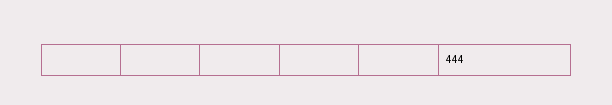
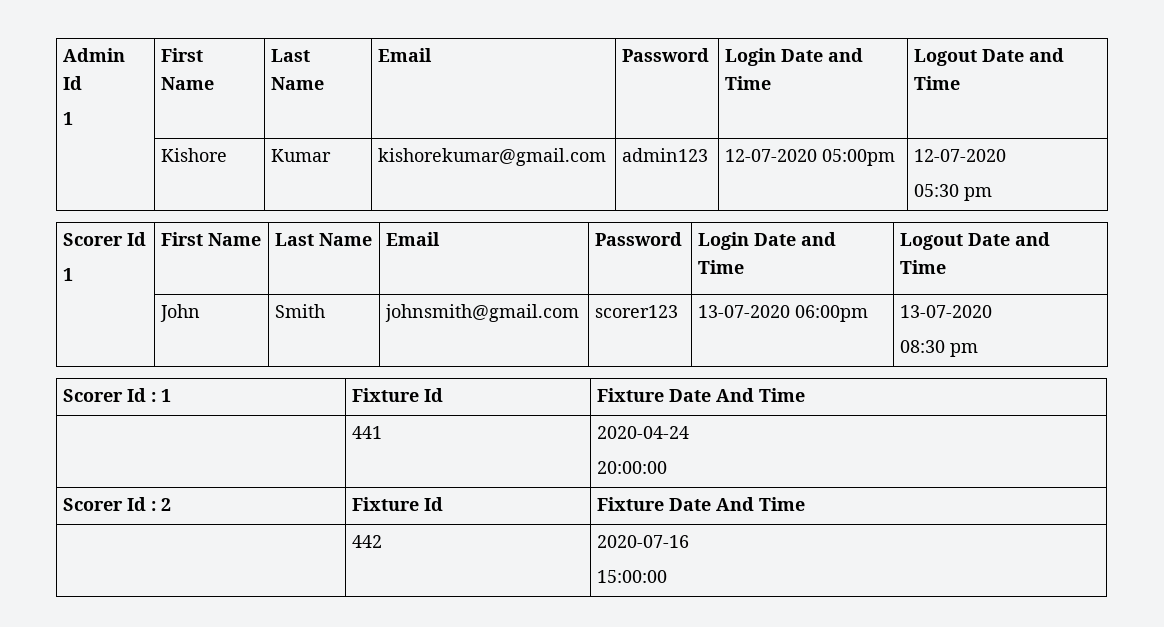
- | | | | | 444
+ Admin Id
+ 1 | First Name | Last Name | Email | Password | Login Date and Time | Logout Date and Time
+ | Kishore | Kumar | kishorekumar@gmail.com | admin123 | 12-07-2020 05:00pm | 12-07-2020
+ 05:30 pm
+ Scorer Id
+ 1 | First Name | Last Name | Email | Password | Login Date and Time | Logout Date and Time
+ | John | Smith | johnsmith@gmail.com | scorer123 | 13-07-2020 06:00pm | 13-07-2020
+ 08:30 pm
+ Scorer Id : 1 | Fixture Id | Fixture Date And Time
+ | 441 | 2020-04-24
+ 20:00:00
+ Scorer Id : 2 | Fixture Id | Fixture Date And Time
+ | 442 | 2020-07-16
+ 15:00:00

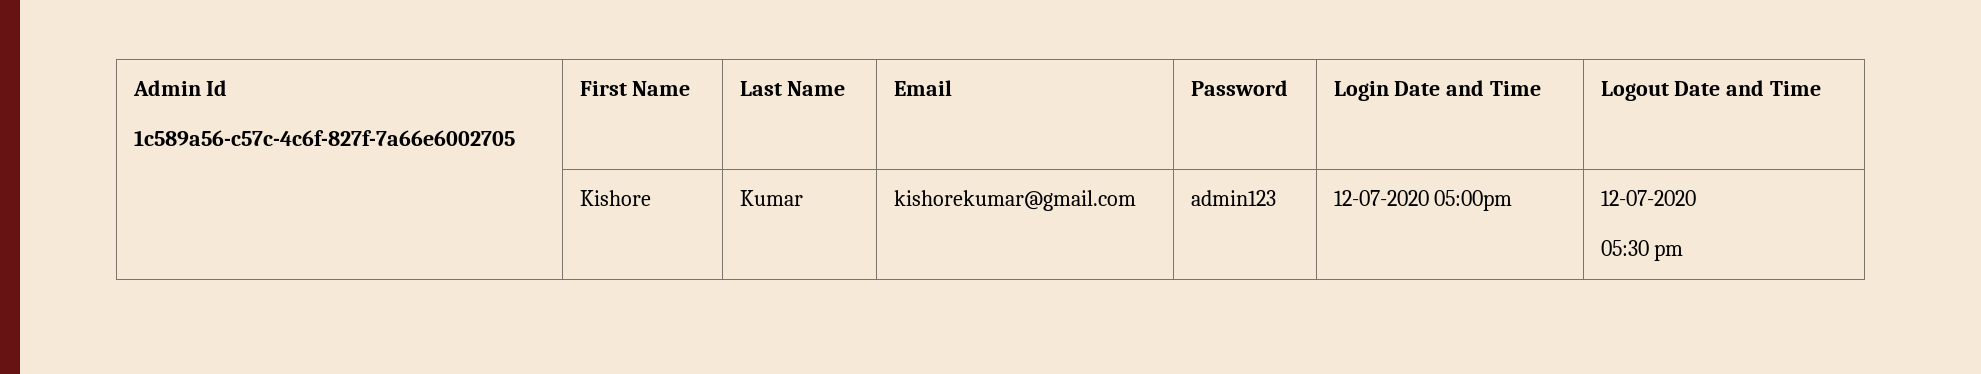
  Admin Id
- 1 | First Name | Last Name | Email | Password | Login Date and Time | Logout Date and Time
+ 1c589a56-c57c-4c6f-827f-7a66e6002705 | First Name | Last Name | Email | Password | Login Date and Time | Logout Date and Time
  | Kishore | Kumar | kishorekumar@gmail.com | admin123 | 12-07-2020 05:00pm | 12-07-2020
  05:30 pm
- Scorer Id
- 1 | First Name | Last Name | Email | Password | Login Date and Time | Logout Date and Time
- | John | Smith | johnsmith@gmail.com | scorer123 | 13-07-2020 06:00pm | 13-07-2020
- 08:30 pm
- Scorer Id : 1 | Fixture Id | Fixture Date And Time
- | 441 | 2020-04-24
- 20:00:00
- Scorer Id : 2 | Fixture Id | Fixture Date And Time
- | 442 | 2020-07-16
- 15:00:00

